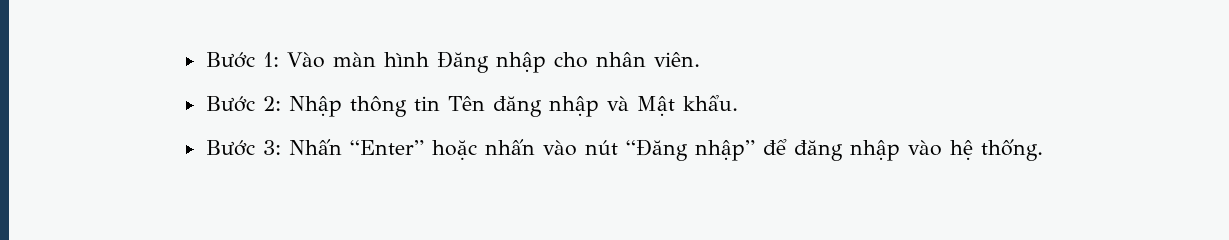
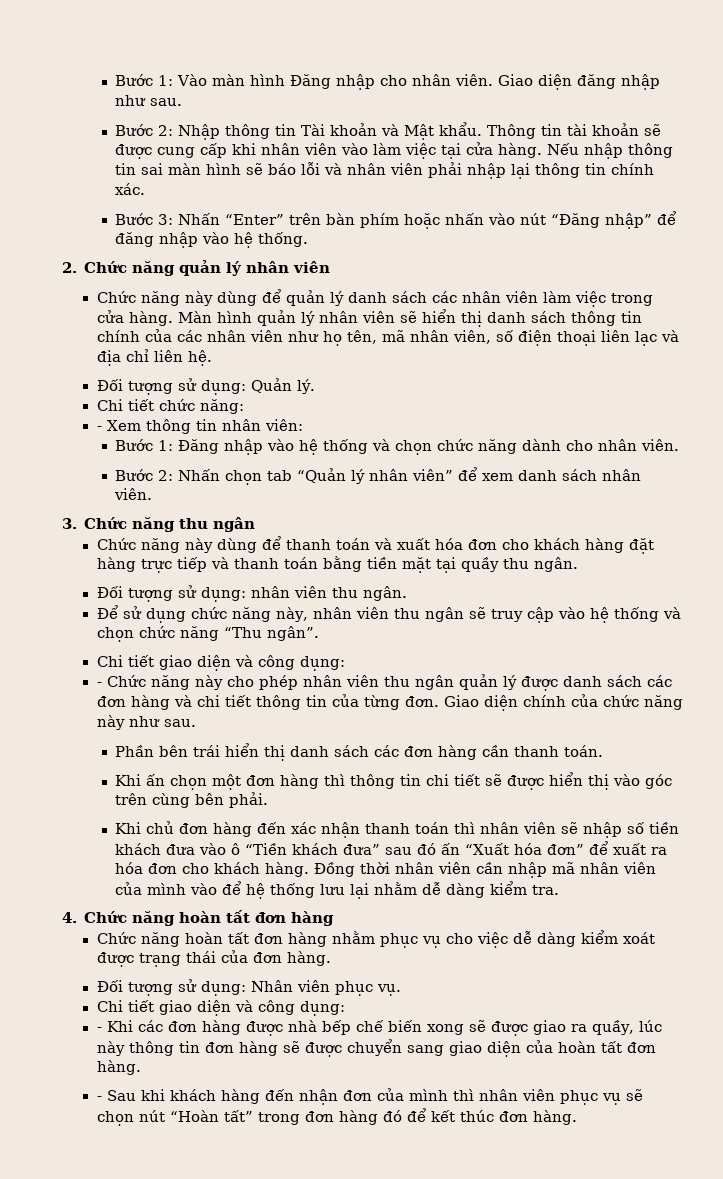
+ Giao diện đăng nhập như sau.
- Bước 2: Nhập thông tin Tên đăng nhập và Mật khẩu.
+ Bước 2: Nhập thông tin Tài khoản và Mật khẩu. Thông tin tài khoản sẽ được cung cấp khi nhân viên vào làm việc tại cửa hàng. Nếu nhập thông tin sai màn hình sẽ báo lỗi và nhân viên phải nhập lại thông tin chính xác.
- Bước 3: Nhấn “Enter” hoặc nhấn vào nút “Đăng nhập” để đăng nhập vào hệ thống.
+ Bước 3: Nhấn “Enter” trên bàn phím hoặc nhấn vào nút “Đăng nhập” để đăng nhập vào hệ thống.
+ 2. Chức năng quản lý nhân viên
+ Chức năng này dùng để quản lý danh sách các nhân viên làm việc trong cửa hàng. Màn hình quản lý nhân viên sẽ hiển thị danh sách thông tin chính của các nhân viên như họ tên, mã nhân viên, số điện thoại liên lạc và địa chỉ liên hệ.
+ Đối tượng sử dụng: Quản lý.
+ Chi tiết chức năng:
+ - Xem thông tin nhân viên:
+ Bước 1: Đăng nhập vào hệ thống và chọn chức năng dành cho nhân viên.
+ Bước 2: Nhấn chọn tab “Quản lý nhân viên” để xem danh sách nhân viên.
+ 3. Chức năng thu ngân
+ Chức năng này dùng để thanh toán và xuất hóa đơn cho khách hàng đặt hàng trực tiếp và thanh toán bằng tiền mặt tại quầy thu ngân.
+ Đối tượng sử dụng: nhân viên thu ngân.
+ Để sử dụng chức năng này, nhân viên thu ngân sẽ truy cập vào hệ thống và chọn chức năng “Thu ngân”.
+ Chi tiết giao diện và công dụng:
+ - Chức năng này cho phép nhân viên thu ngân quản lý được danh sách các đơn hàng và chi tiết thông tin của từng đơn. Giao diện chính của chức năng này như sau.
+ Phần bên trái hiển thị danh sách các đơn hàng cần thanh toán.
+ Khi ấn chọn một đơn hàng thì thông tin chi tiết sẽ được hiển thị vào góc trên cùng bên phải.
+ Khi chủ đơn hàng đến xác nhận thanh toán thì nhân viên sẽ nhập số tiền khách đưa vào ô “Tiền khách đưa” sau đó ấn “Xuất hóa đơn” để xuất ra hóa đơn cho khách hàng. Đồng thời nhân viên cần nhập mã nhân viên của mình vào để hệ thống lưu lại nhằm dễ dàng kiểm tra.
+ 4. Chức năng hoàn tất đơn hàng
+ Chức năng hoàn tất đơn hàng nhằm phục vụ cho việc dễ dàng kiểm xoát được trạng thái của đơn hàng.
+ Đối tượng sử dụng: Nhân viên phục vụ.
+ Chi tiết giao diện và công dụng:
+ - Khi các đơn hàng được nhà bếp chế biến xong sẽ được giao ra quầy, lúc này thông tin đơn hàng sẽ được chuyển sang giao diện của hoàn tất đơn hàng.
+ - Sau khi khách hàng đến nhận đơn của mình thì nhân viên phục vụ sẽ chọn nút “Hoàn tất” trong đơn hàng đó để kết thúc đơn hàng.

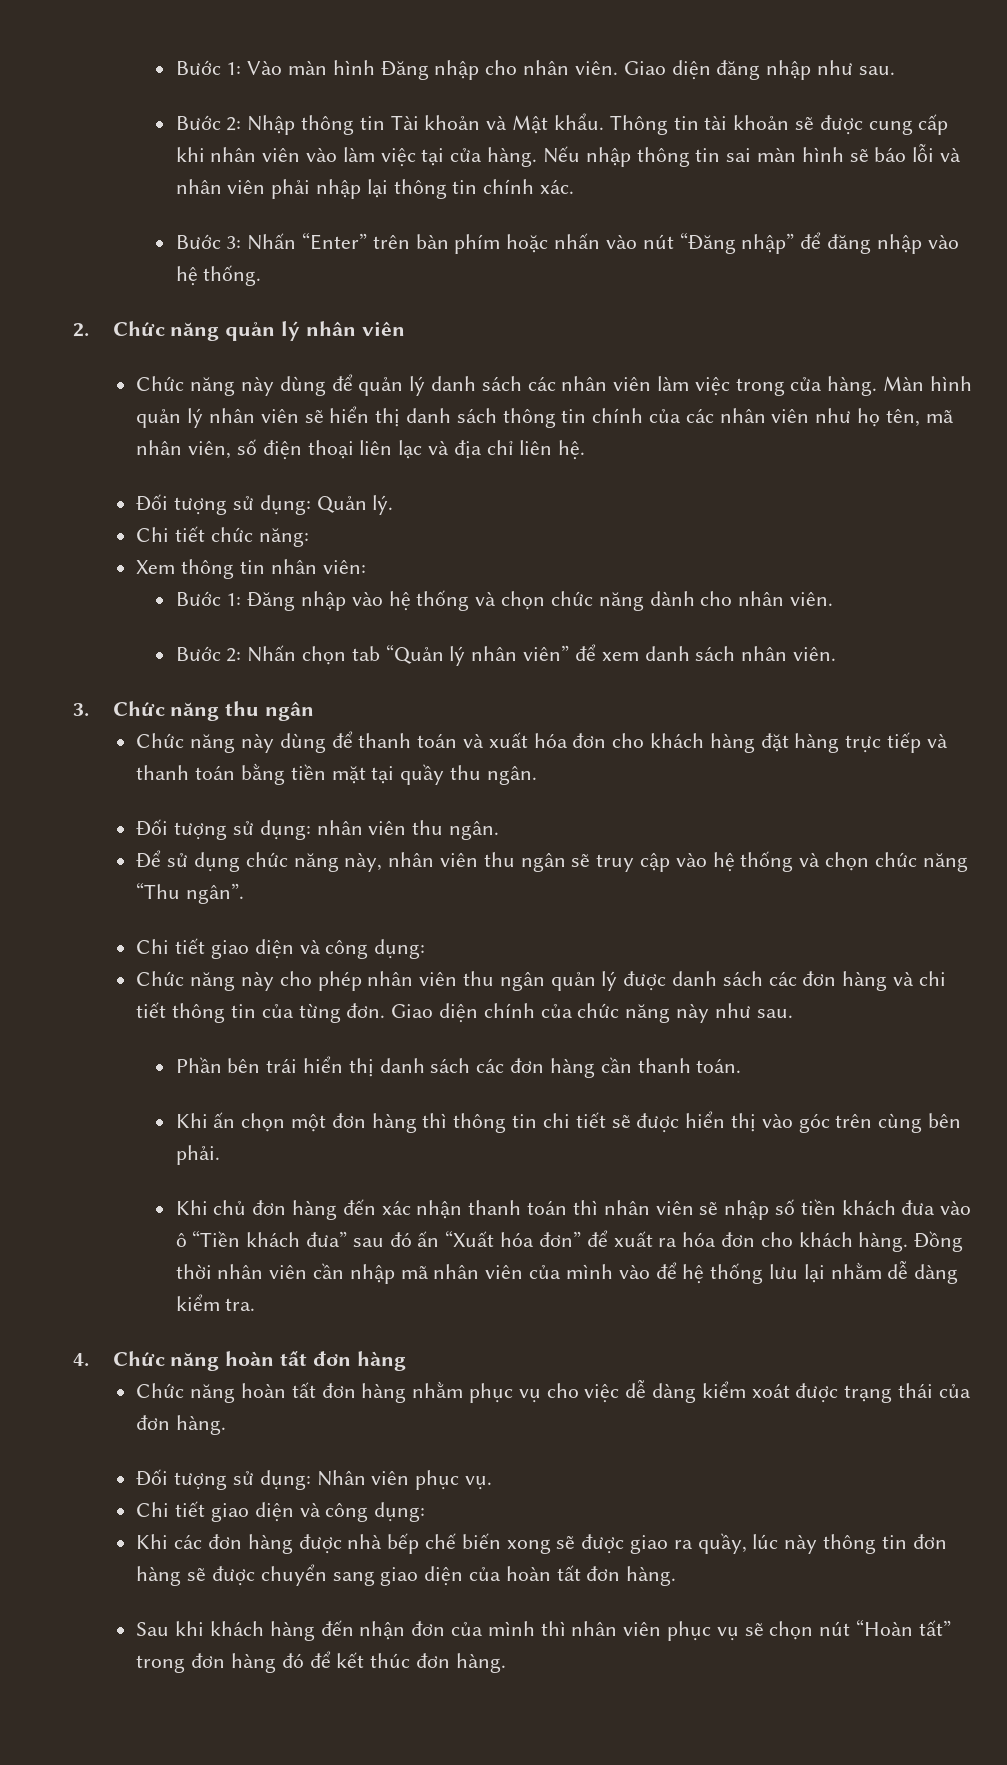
- - Xem thông tin nhân viên:
+ Xem thông tin nhân viên:
- - Chức năng này cho phép nhân viên thu ngân quản lý được danh sách các đơn hàng và chi tiết thông tin của từng đơn.
+ Chức năng này cho phép nhân viên thu ngân quản lý được danh sách các đơn hàng và chi tiết thông tin của từng đơn.
- - Khi các đơn hàng được nhà bếp chế biến xong sẽ được giao ra quầy, lúc này thông tin đơn hàng sẽ được chuyển sang giao diện của hoàn tất đơn hàng.
+ Khi các đơn hàng được nhà bếp chế biến xong sẽ được giao ra quầy, lúc này thông tin đơn hàng sẽ được chuyển sang giao diện của hoàn tất đơn hàng.
- - Sau khi khách hàng đến nhận đơn của mình thì nhân viên phục vụ sẽ chọn nút “Hoàn tất” trong đơn hàng đó để kết thúc đơn hàng.
+ Sau khi khách hàng đến nhận đơn của mình thì nhân viên phục vụ sẽ chọn nút “Hoàn tất” trong đơn hàng đó để kết thúc đơn hàng.

